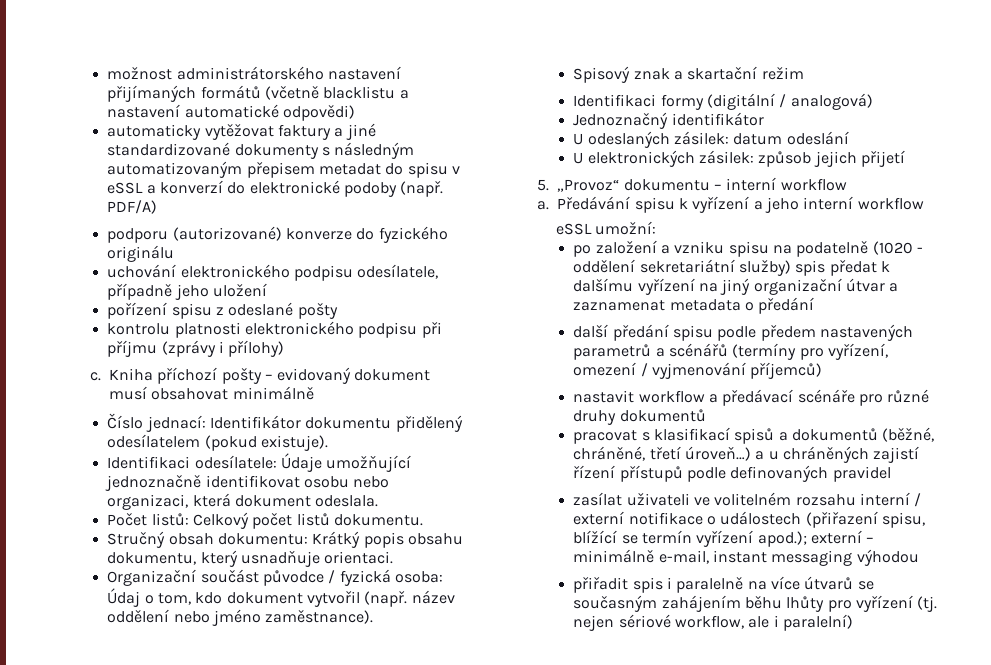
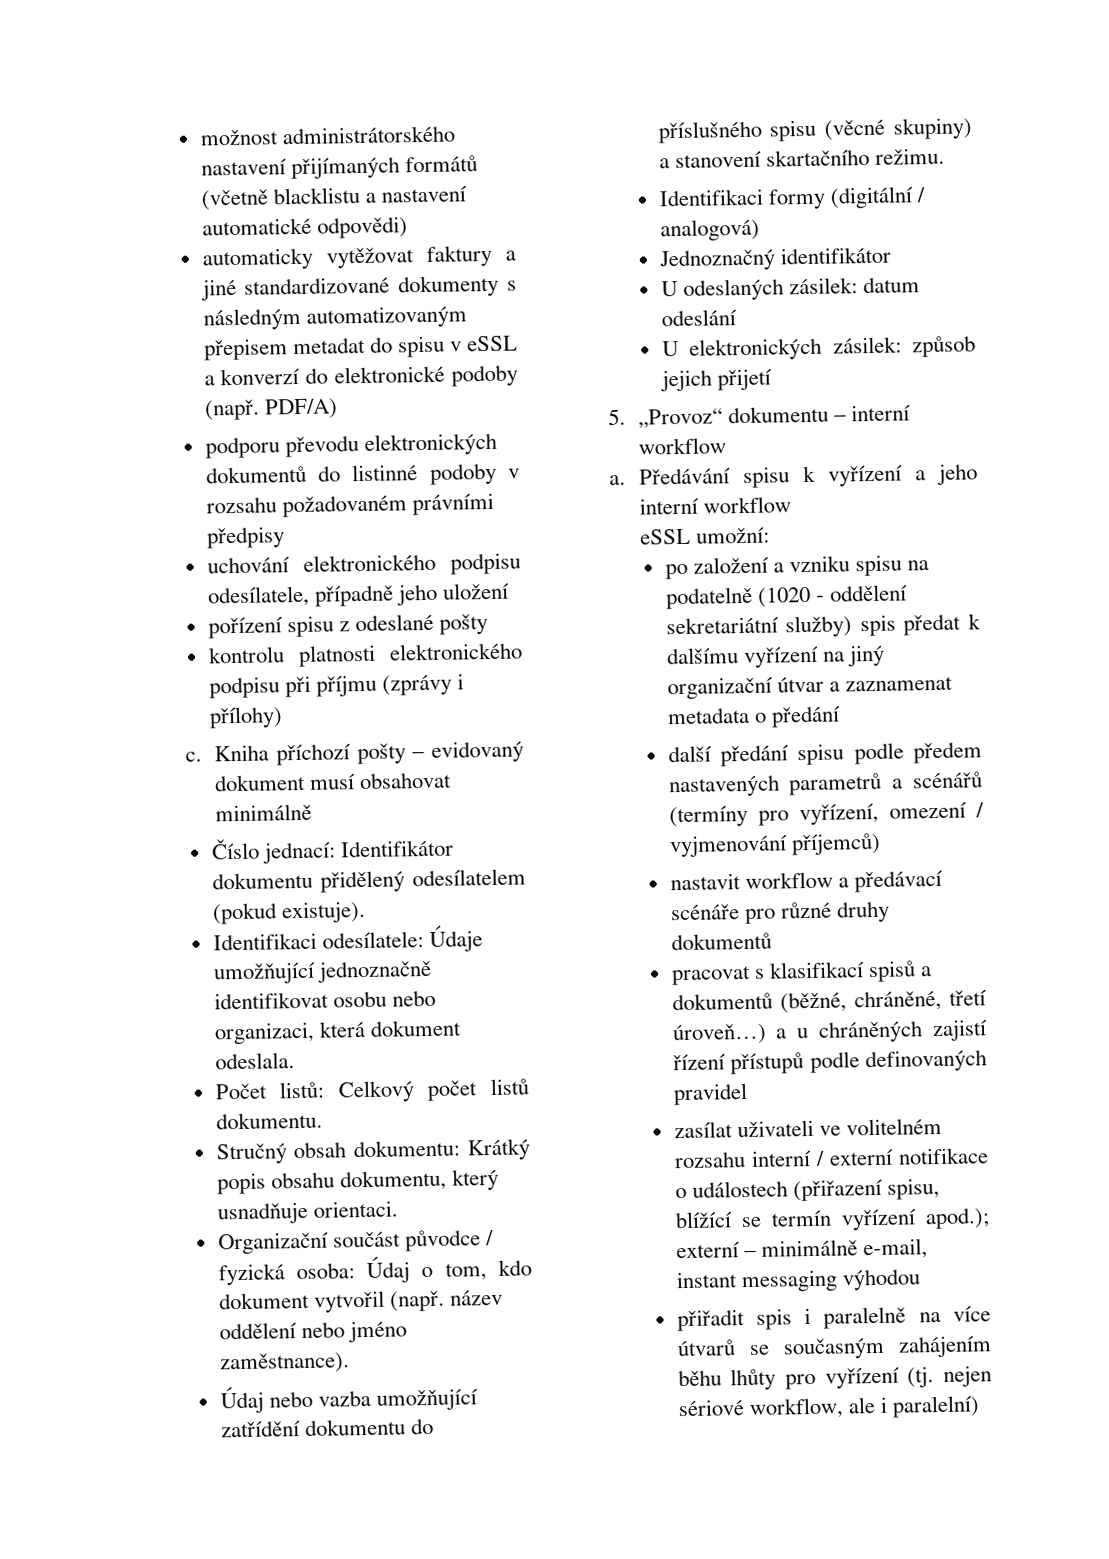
- podporu (autorizované) konverze do fyzického originálu
+ podporu převodu elektronických dokumentů do listinné podoby v rozsahu požadovaném právními předpisy
- Spisový znak a skartační režim
+ Údaj nebo vazba umožňující zatřídění dokumentu do příslušného spisu (věcné skupiny) a stanovení skartačního režimu.

